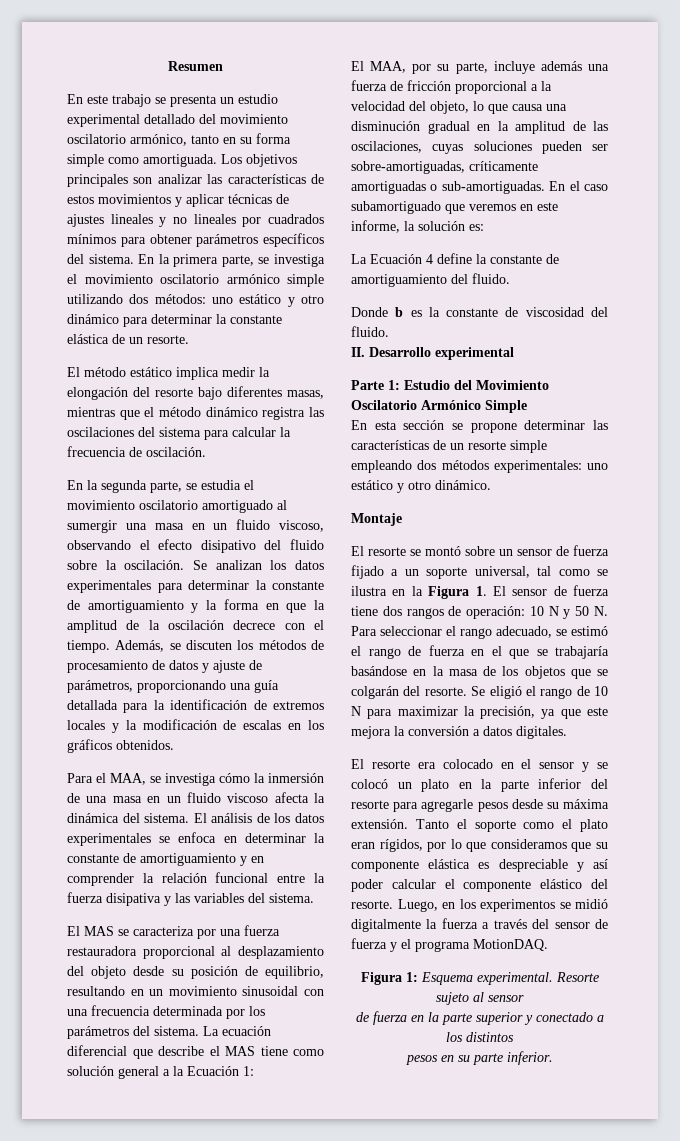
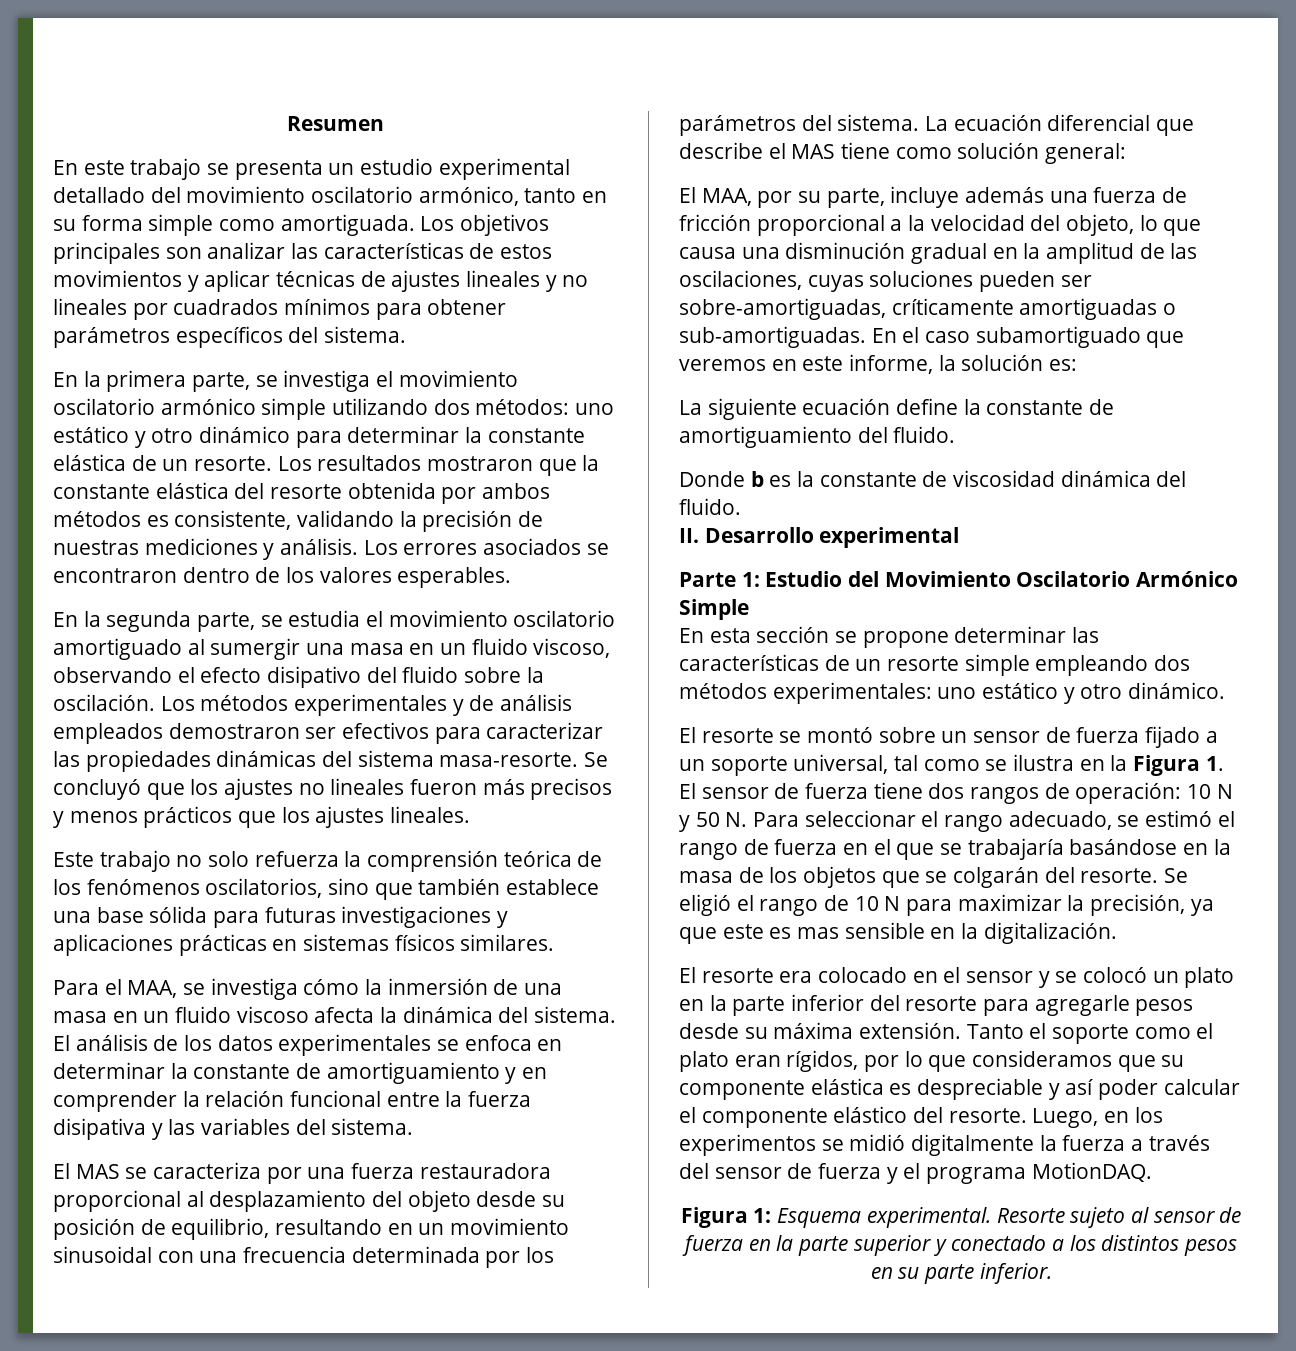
- Los objetivos principales son analizar las características de estos movimientos y aplicar técnicas de ajustes lineales y no lineales por cuadrados mínimos para obtener parámetros específicos del sistema. En la primera parte, se investiga el movimiento oscilatorio armónico simple utilizando dos métodos: uno estático y otro dinámico para determinar la constante elástica de un resorte.
- El método estático implica medir la elongación del resorte bajo diferentes masas, mientras que el método dinámico registra las oscilaciones del sistema para calcular la frecuencia de oscilación.
+ Los objetivos principales son analizar las características de estos movimientos y aplicar técnicas de ajustes lineales y no lineales por cuadrados mínimos para obtener parámetros específicos del sistema.
+ En la primera parte, se investiga el movimiento oscilatorio armónico simple utilizando dos métodos: uno estático y otro dinámico para determinar la constante elástica de un resorte. Los resultados mostraron que la constante elástica del resorte obtenida por ambos métodos es consistente, validando la precisión de nuestras mediciones y análisis. Los errores asociados se encontraron dentro de los valores esperables.
- Se analizan los datos experimentales para determinar la constante de amortiguamiento y la forma en que la amplitud de la oscilación decrece con el tiempo. Además, se discuten los métodos de procesamiento de datos y ajuste de parámetros, proporcionando una guía detallada para la identificación de extremos locales y la modificación de escalas en los gráficos obtenidos.
+ Los métodos experimentales y de análisis empleados demostraron ser efectivos para caracterizar las propiedades dinámicas del sistema masa-resorte. Se concluyó que los ajustes no lineales fueron más precisos y menos prácticos que los ajustes lineales.
+ Este trabajo no solo refuerza la comprensión teórica de los fenómenos oscilatorios, sino que también establece una base sólida para futuras investigaciones y aplicaciones prácticas en sistemas físicos similares.
- La ecuación diferencial que describe el MAS tiene como solución general a la Ecuación 1:
+ La ecuación diferencial que describe el MAS tiene como solución general:
- La Ecuación 4 define la constante de amortiguamiento del fluido.
+ La siguiente ecuación define la constante de amortiguamiento del fluido.
- Donde b es la constante de viscosidad del fluido.
+ Donde b es la constante de viscosidad dinámica del fluido.
- Montaje
- Se eligió el rango de 10 N para maximizar la precisión, ya que este mejora la conversión a datos digitales.
+ Se eligió el rango de 10 N para maximizar la precisión, ya que este es mas sensible en la digitalización.
- Resorte sujeto al sensor
- de fuerza en la parte superior y conectado a los distintos
- pesos en su parte inferior.
+ Resorte sujeto al sensor de fuerza en la parte superior y conectado a los distintos pesos en su parte inferior.

